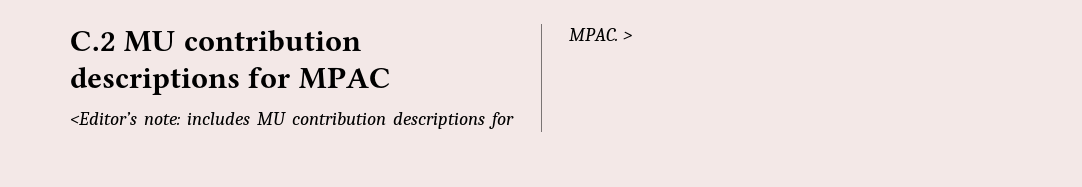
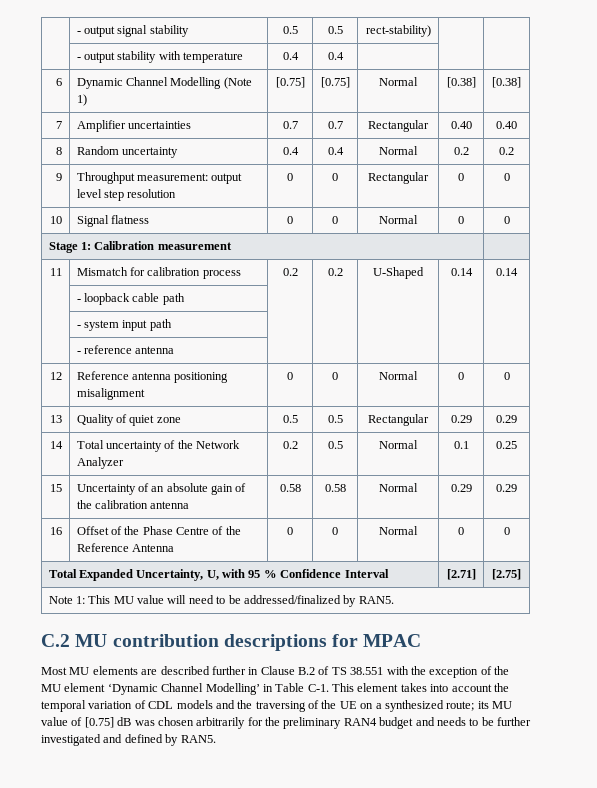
+ | - output signal stability | 0.5 | 0.5 | rect-stability) | |
+ | - output stability with temperature | 0.4 | 0.4 | | |
+ 6 | Dynamic Channel Modelling (Note 1) | [0.75] | [0.75] | Normal | [0.38] | [0.38]
+ 7 | Amplifier uncertainties | 0.7 | 0.7 | Rectangular | 0.40 | 0.40
+ 8 | Random uncertainty | 0.4 | 0.4 | Normal | 0.2 | 0.2
+ 9 | Throughput measurement: output level step resolution | 0 | 0 | Rectangular | 0 | 0
+ 10 | Signal flatness | 0 | 0 | Normal | 0 | 0
+ Stage 1: Calibration measurement |
+ 11 | Mismatch for calibration process | 0.2 | 0.2 | U-Shaped | 0.14 | 0.14
+ | - loopback cable path | | | | |
+ | - system input path | | | | |
+ | - reference antenna | | | | |
+ 12 | Reference antenna positioning misalignment | 0 | 0 | Normal | 0 | 0
+ 13 | Quality of quiet zone | 0.5 | 0.5 | Rectangular | 0.29 | 0.29
+ 14 | Total uncertainty of the Network Analyzer | 0.2 | 0.5 | Normal | 0.1 | 0.25
+ 15 | Uncertainty of an absolute gain of the calibration antenna | 0.58 | 0.58 | Normal | 0.29 | 0.29
+ 16 | Offset of the Phase Centre of the Reference Antenna | 0 | 0 | Normal | 0 | 0
+ Total Expanded Uncertainty, U, with 95 % Confidence Interval | [2.71] | [2.75]
+ Note 1: This MU value will need to be addressed/finalized by RAN5.
- <Editor’s note: includes MU contribution descriptions for MPAC. >
+ Most MU elements are described further in Clause B.2 of TS 38.551 with the exception of the MU element ‘Dynamic Channel Modelling’ in Table C-1. This element takes into account the temporal variation of CDL models and the traversing of the UE on a synthesized route; its MU value of [0.75] dB was chosen arbitrarily for the preliminary RAN4 budget and needs to be further investigated and defined by RAN5.

